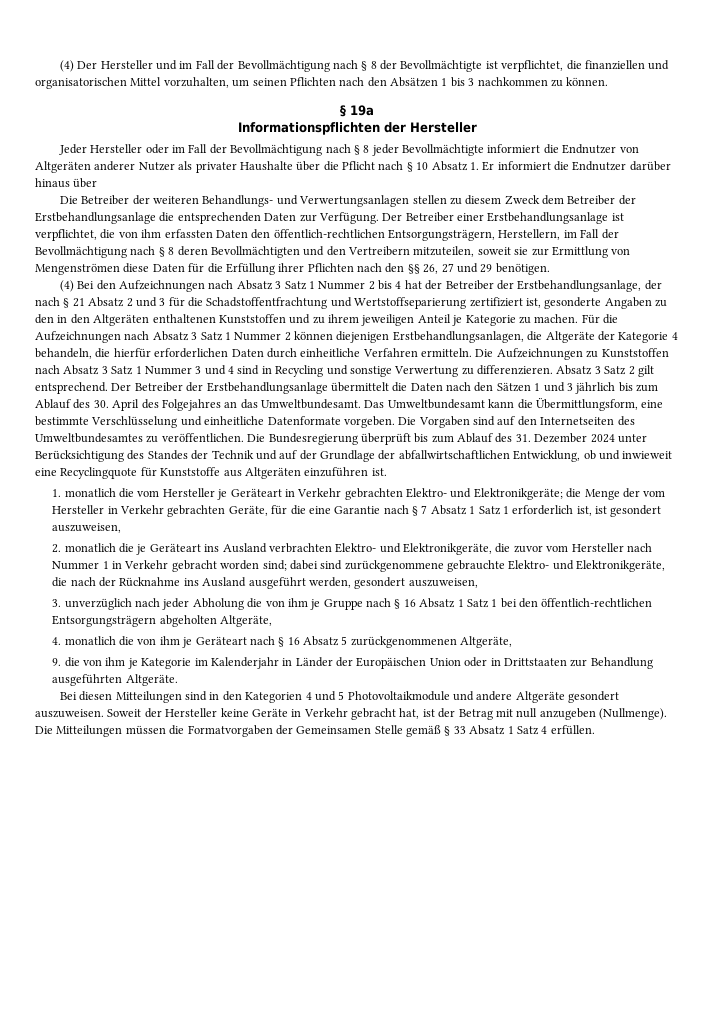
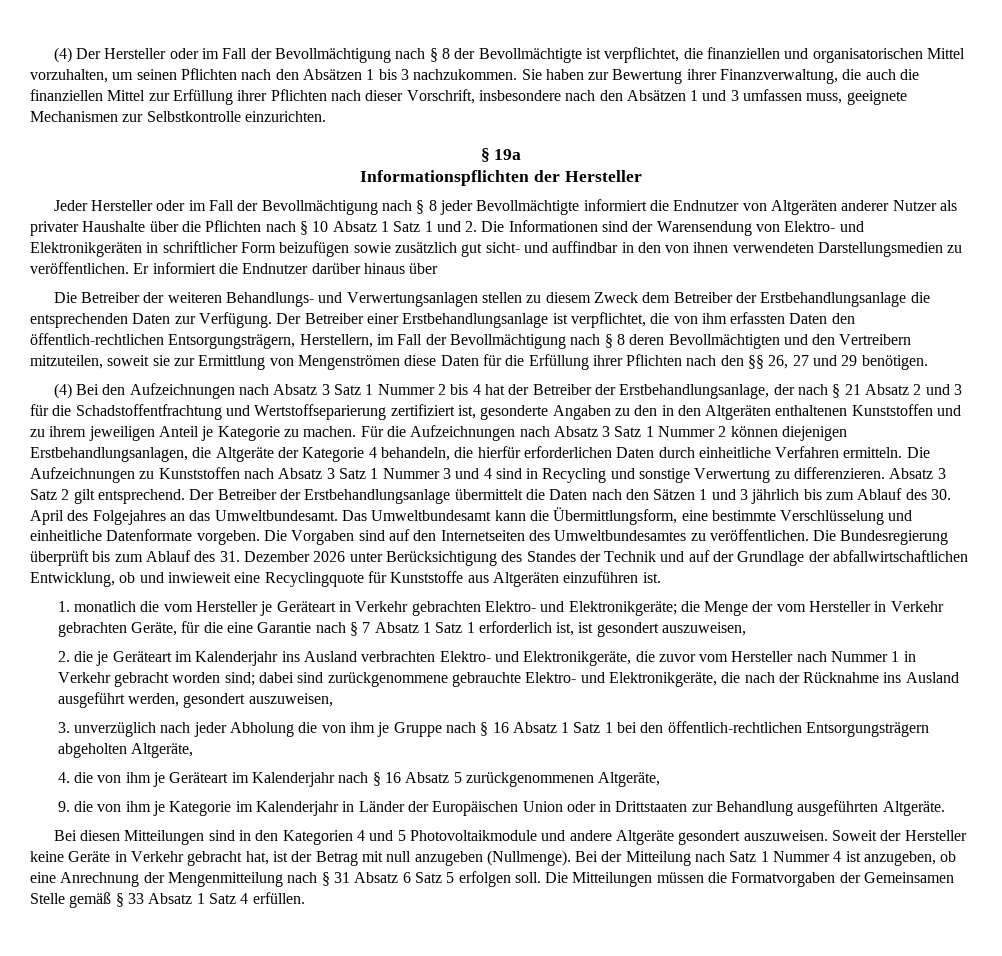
- (4) Der Hersteller und im Fall der Bevollmächtigung nach § 8 der Bevollmächtigte ist verpflichtet, die finanziellen und organisatorischen Mittel vorzuhalten, um seinen Pflichten nach den Absätzen 1 bis 3 nachkommen zu können.
+ (4) Der Hersteller oder im Fall der Bevollmächtigung nach § 8 der Bevollmächtigte ist verpflichtet, die finanziellen und organisatorischen Mittel vorzuhalten, um seinen Pflichten nach den Absätzen 1 bis 3 nachzukommen. Sie haben zur Bewertung ihrer Finanzverwaltung, die auch die finanziellen Mittel zur Erfüllung ihrer Pflichten nach dieser Vorschrift, insbesondere nach den Absätzen 1 und 3 umfassen muss, geeignete Mechanismen zur Selbstkontrolle einzurichten.
- Jeder Hersteller oder im Fall der Bevollmächtigung nach § 8 jeder Bevollmächtigte informiert die Endnutzer von Altgeräten anderer Nutzer als privater Haushalte über die Pflicht nach § 10 Absatz 1. Er informiert die Endnutzer darüber hinaus über
+ Jeder Hersteller oder im Fall der Bevollmächtigung nach § 8 jeder Bevollmächtigte informiert die Endnutzer von Altgeräten anderer Nutzer als privater Haushalte über die Pflichten nach § 10 Absatz 1 Satz 1 und 2. Die Informationen sind der Warensendung von Elektro- und Elektronikgeräten in schriftlicher Form beizufügen sowie zusätzlich gut sicht- und auffindbar in den von ihnen verwendeten Darstellungsmedien zu veröffentlichen. Er informiert die Endnutzer darüber hinaus über
- Die Bundesregierung überprüft bis zum Ablauf des 31. Dezember 2024 unter Berücksichtigung des Standes der Technik und auf der Grundlage der abfallwirtschaftlichen Entwicklung, ob und inwieweit eine Recyclingquote für Kunststoffe aus Altgeräten einzuführen ist.
+ Die Bundesregierung überprüft bis zum Ablauf des 31. Dezember 2026 unter Berücksichtigung des Standes der Technik und auf der Grundlage der abfallwirtschaftlichen Entwicklung, ob und inwieweit eine Recyclingquote für Kunststoffe aus Altgeräten einzuführen ist.
- 2. monatlich die je Geräteart ins Ausland verbrachten Elektro- und Elektronikgeräte, die zuvor vom Hersteller nach Nummer 1 in Verkehr gebracht worden sind; dabei sind zurückgenommene gebrauchte Elektro- und Elektronikgeräte, die nach der Rücknahme ins Ausland ausgeführt werden, gesondert auszuweisen,
+ 2. die je Geräteart im Kalenderjahr ins Ausland verbrachten Elektro- und Elektronikgeräte, die zuvor vom Hersteller nach Nummer 1 in Verkehr gebracht worden sind; dabei sind zurückgenommene gebrauchte Elektro- und Elektronikgeräte, die nach der Rücknahme ins Ausland ausgeführt werden, gesondert auszuweisen,
- 4. monatlich die von ihm je Geräteart nach § 16 Absatz 5 zurückgenommenen Altgeräte,
+ 4. die von ihm je Geräteart im Kalenderjahr nach § 16 Absatz 5 zurückgenommenen Altgeräte,
+ Bei der Mitteilung nach Satz 1 Nummer 4 ist anzugeben, ob eine Anrechnung der Mengenmitteilung nach § 31 Absatz 6 Satz 5 erfolgen soll.

